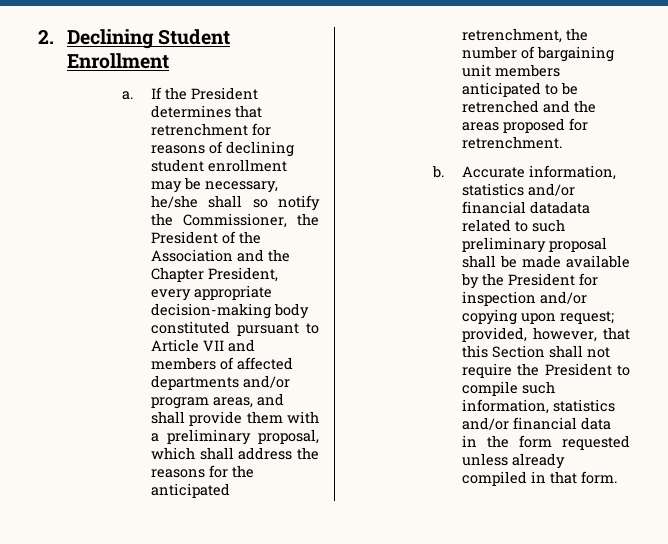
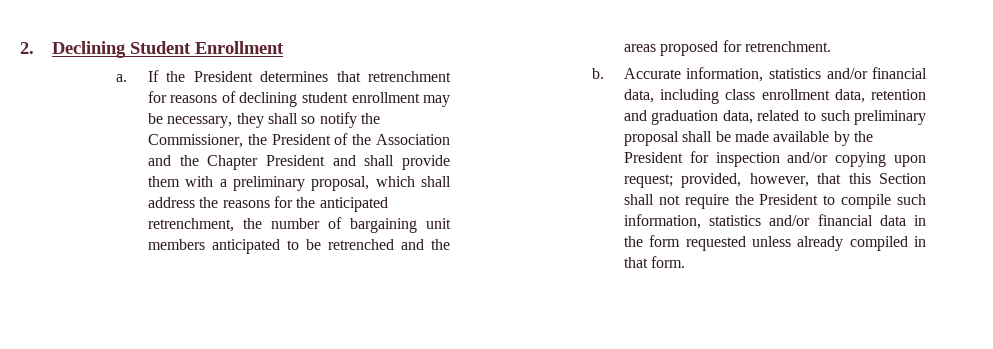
- If the President determines that retrenchment for reasons of declining student enrollment may be necessary, he/she shall so notify the Commissioner, the President of the Association and the Chapter President, every appropriate decision-making body constituted pursuant to Article VII and members of affected departments and/or program areas, and shall provide them with a preliminary proposal, which shall address the reasons for the anticipated retrenchment, the number of bargaining unit members anticipated to be retrenched and the areas proposed for retrenchment.
+ If the President determines that retrenchment for reasons of declining student enrollment may be necessary, they shall so notify the Commissioner, the President of the Association and the Chapter President and shall provide them with a preliminary proposal, which shall address the reasons for the anticipated retrenchment, the number of bargaining unit members anticipated to be retrenched and the areas proposed for retrenchment.
- Accurate information, statistics and/or financial datadata related to such preliminary proposal shall be made available by the President for inspection and/or copying upon request; provided, however, that this Section shall not require the President to compile such information, statistics and/or financial data in the form requested unless already compiled in that form.
+ Accurate information, statistics and/or financial data, including class enrollment data, retention and graduation data, related to such preliminary proposal shall be made available by the President for inspection and/or copying upon request; provided, however, that this Section shall not require the President to compile such information, statistics and/or financial data in the form requested unless already compiled in that form.

